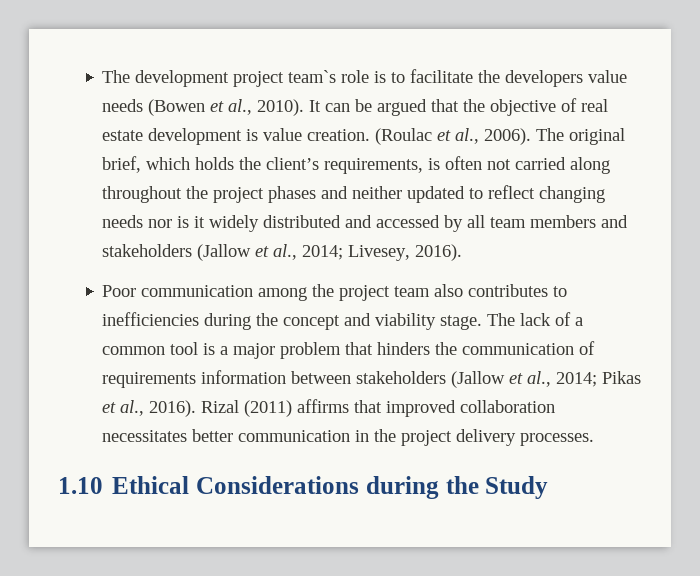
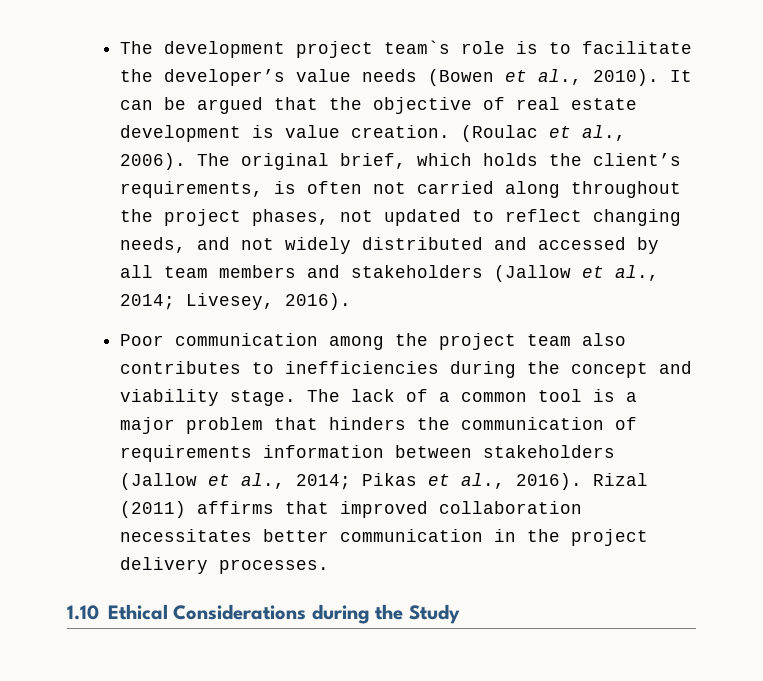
- The development project team`s role is to facilitate the developers value needs (Bowen et al., 2010).
+ The development project team`s role is to facilitate the developer’s value needs (Bowen et al., 2010).
- The original brief, which holds the client’s requirements, is often not carried along throughout the project phases and neither updated to reflect changing needs nor is it widely distributed and accessed by all team members and stakeholders (Jallow et al., 2014; Livesey, 2016).
+ The original brief, which holds the client’s requirements, is often not carried along throughout the project phases, not updated to reflect changing needs, and not widely distributed and accessed by all team members and stakeholders (Jallow et al., 2014; Livesey, 2016).

